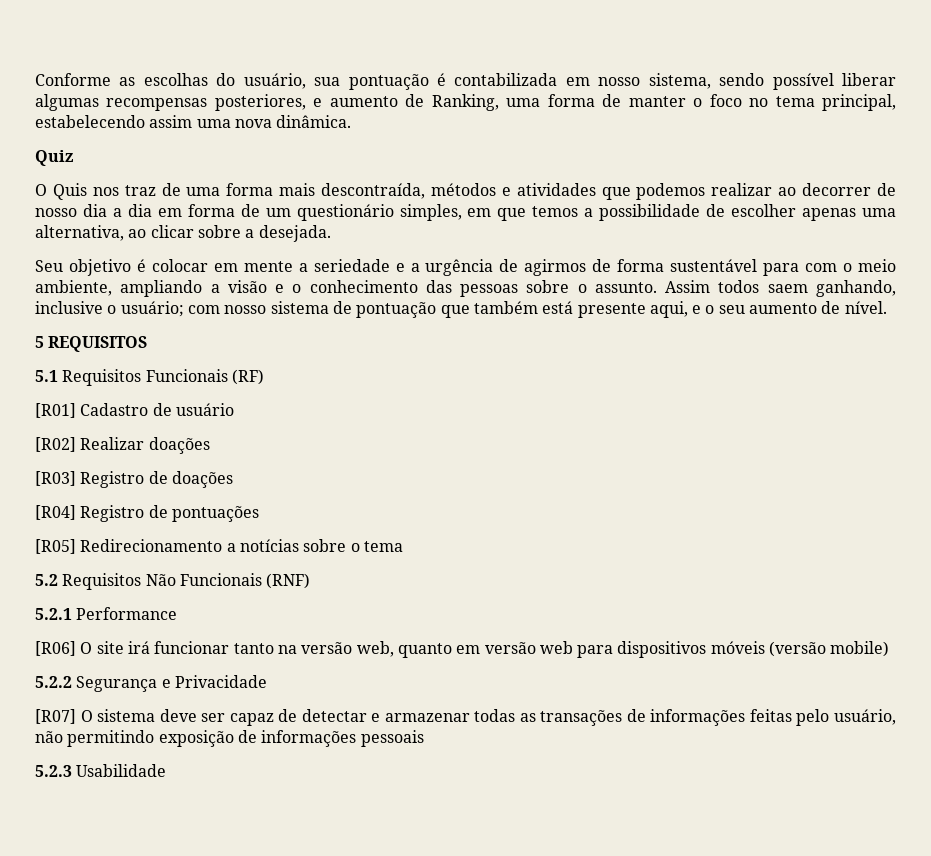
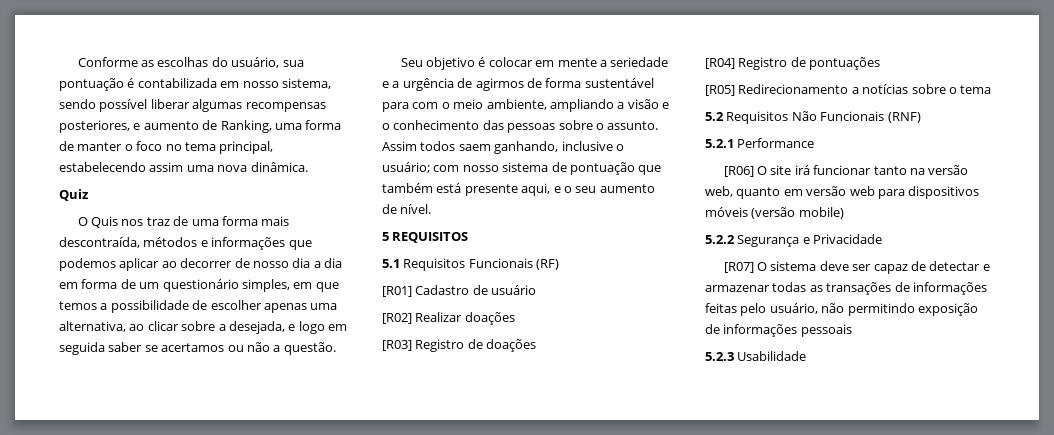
- O Quis nos traz de uma forma mais descontraída, métodos e atividades que podemos realizar ao decorrer de nosso dia a dia em forma de um questionário simples, em que temos a possibilidade de escolher apenas uma alternativa, ao clicar sobre a desejada.
+ O Quis nos traz de uma forma mais descontraída, métodos e informações que podemos aplicar ao decorrer de nosso dia a dia em forma de um questionário simples, em que temos a possibilidade de escolher apenas uma alternativa, ao clicar sobre a desejada, e logo em seguida saber se acertamos ou não a questão.

